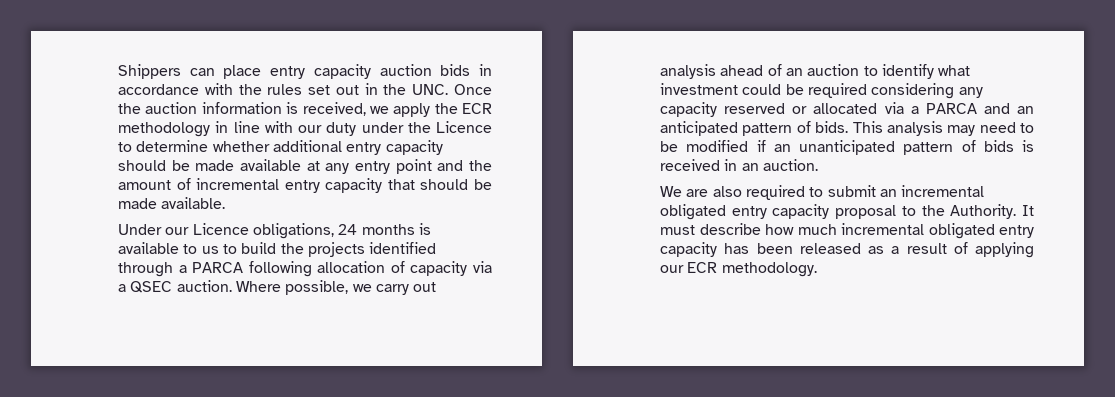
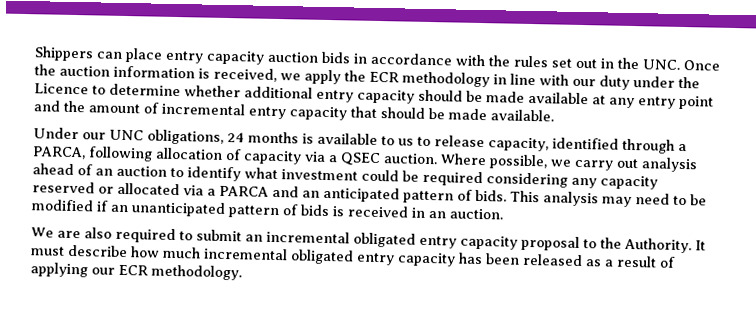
- Under our Licence obligations, 24 months is available to us to build the projects identified through a PARCA following allocation of capacity via a QSEC auction.
+ Under our UNC obligations, 24 months is available to us to release capacity, identified through a PARCA, following allocation of capacity via a QSEC auction.

